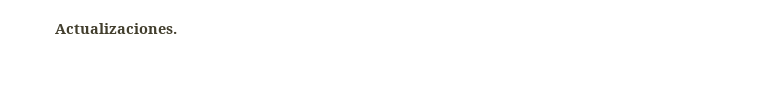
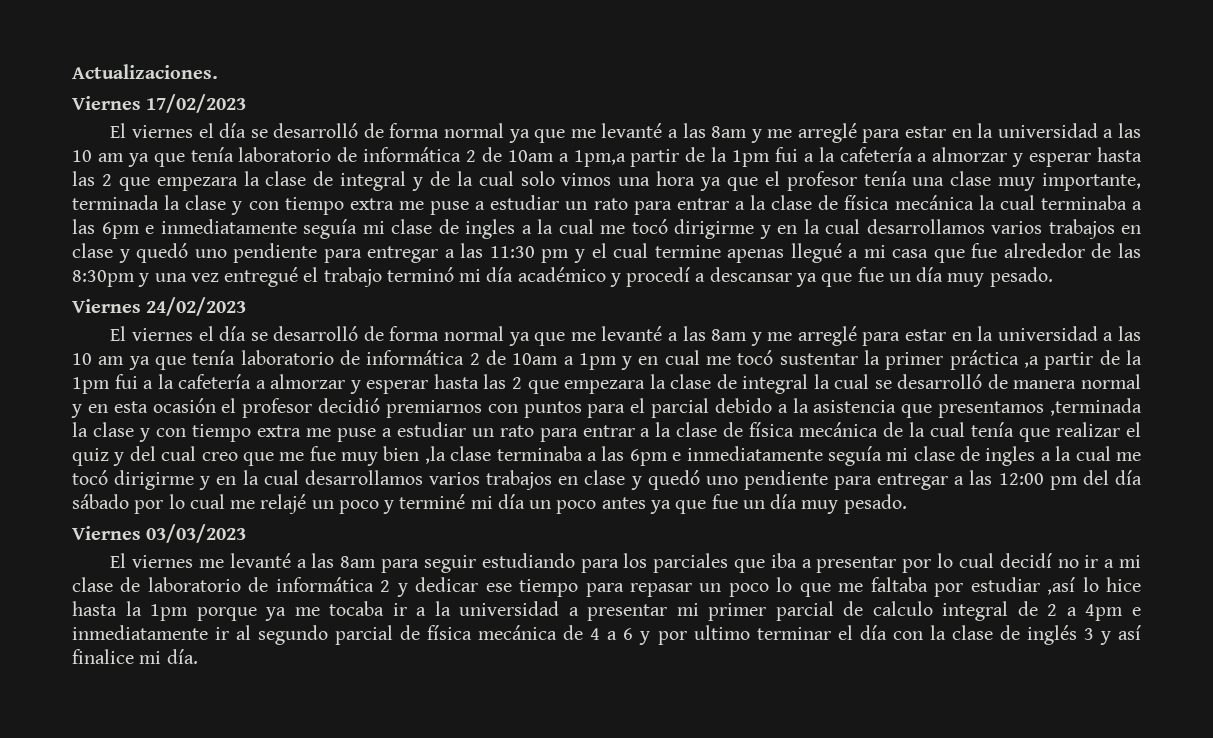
+ Viernes 17/02/2023
+ El viernes el día se desarrolló de forma normal ya que me levanté a las 8am y me arreglé para estar en la universidad a las 10 am ya que tenía laboratorio de informática 2 de 10am a 1pm,a partir de la 1pm fui a la cafetería a almorzar y esperar hasta las 2 que empezara la clase de integral y de la cual solo vimos una hora ya que el profesor tenía una clase muy importante, terminada la clase y con tiempo extra me puse a estudiar un rato para entrar a la clase de física mecánica la cual terminaba a las 6pm e inmediatamente seguía mi clase de ingles a la cual me tocó dirigirme y en la cual desarrollamos varios trabajos en clase y quedó uno pendiente para entregar a las 11:30 pm y el cual termine apenas llegué a mi casa que fue alrededor de las 8:30pm y una vez entregué el trabajo terminó mi día académico y procedí a descansar ya que fue un día muy pesado.
+ Viernes 24/02/2023
+ El viernes el día se desarrolló de forma normal ya que me levanté a las 8am y me arreglé para estar en la universidad a las 10 am ya que tenía laboratorio de informática 2 de 10am a 1pm y en cual me tocó sustentar la primer práctica ,a partir de la 1pm fui a la cafetería a almorzar y esperar hasta las 2 que empezara la clase de integral la cual se desarrolló de manera normal y en esta ocasión el profesor decidió premiarnos con puntos para el parcial debido a la asistencia que presentamos ,terminada la clase y con tiempo extra me puse a estudiar un rato para entrar a la clase de física mecánica de la cual tenía que realizar el quiz y del cual creo que me fue muy bien ,la clase terminaba a las 6pm e inmediatamente seguía mi clase de ingles a la cual me tocó dirigirme y en la cual desarrollamos varios trabajos en clase y quedó uno pendiente para entregar a las 12:00 pm del día sábado por lo cual me relajé un poco y terminé mi día un poco antes ya que fue un día muy pesado.
+ Viernes 03/03/2023
+ El viernes me levanté a las 8am para seguir estudiando para los parciales que iba a presentar por lo cual decidí no ir a mi clase de laboratorio de informática 2 y dedicar ese tiempo para repasar un poco lo que me faltaba por estudiar ,así lo hice hasta la 1pm porque ya me tocaba ir a la universidad a presentar mi primer parcial de calculo integral de 2 a 4pm e inmediatamente ir al segundo parcial de física mecánica de 4 a 6 y por ultimo terminar el día con la clase de inglés 3 y así finalice mi día.

